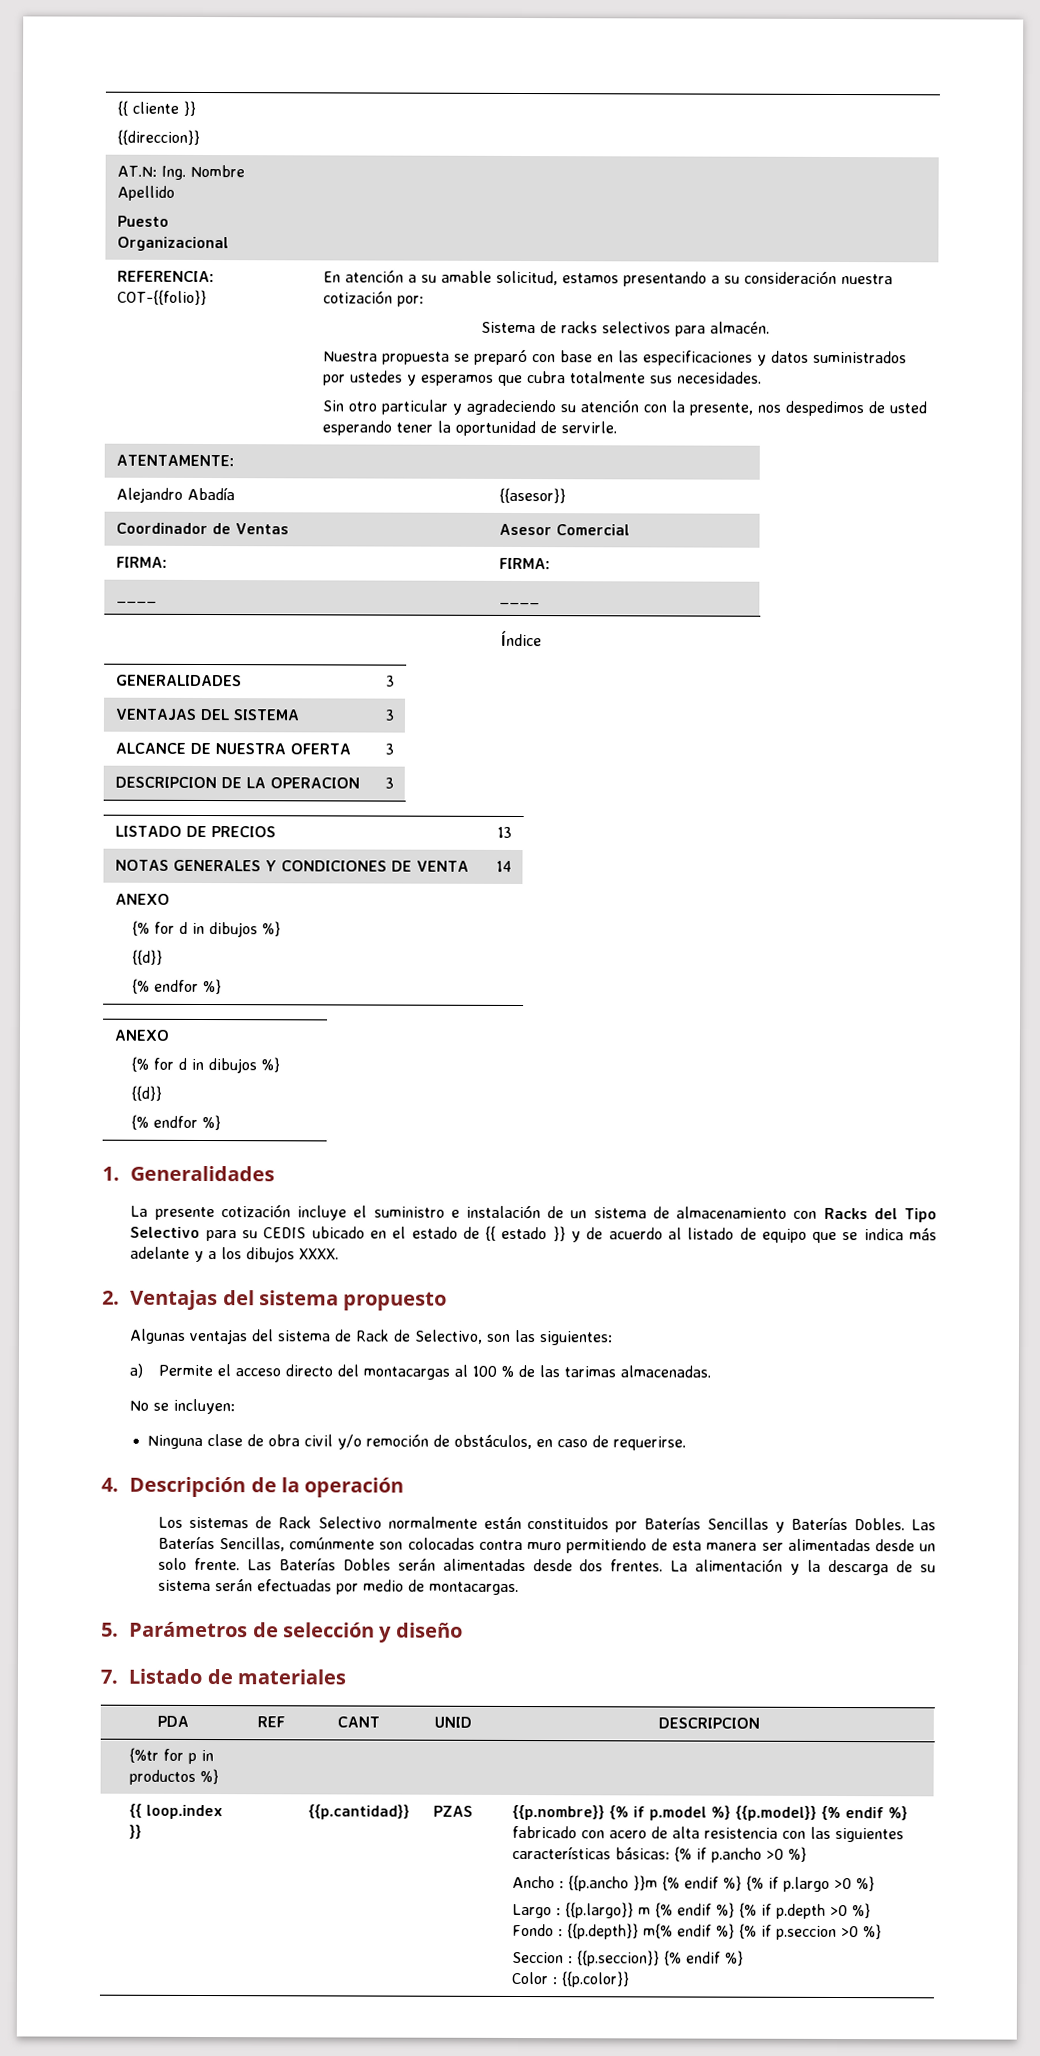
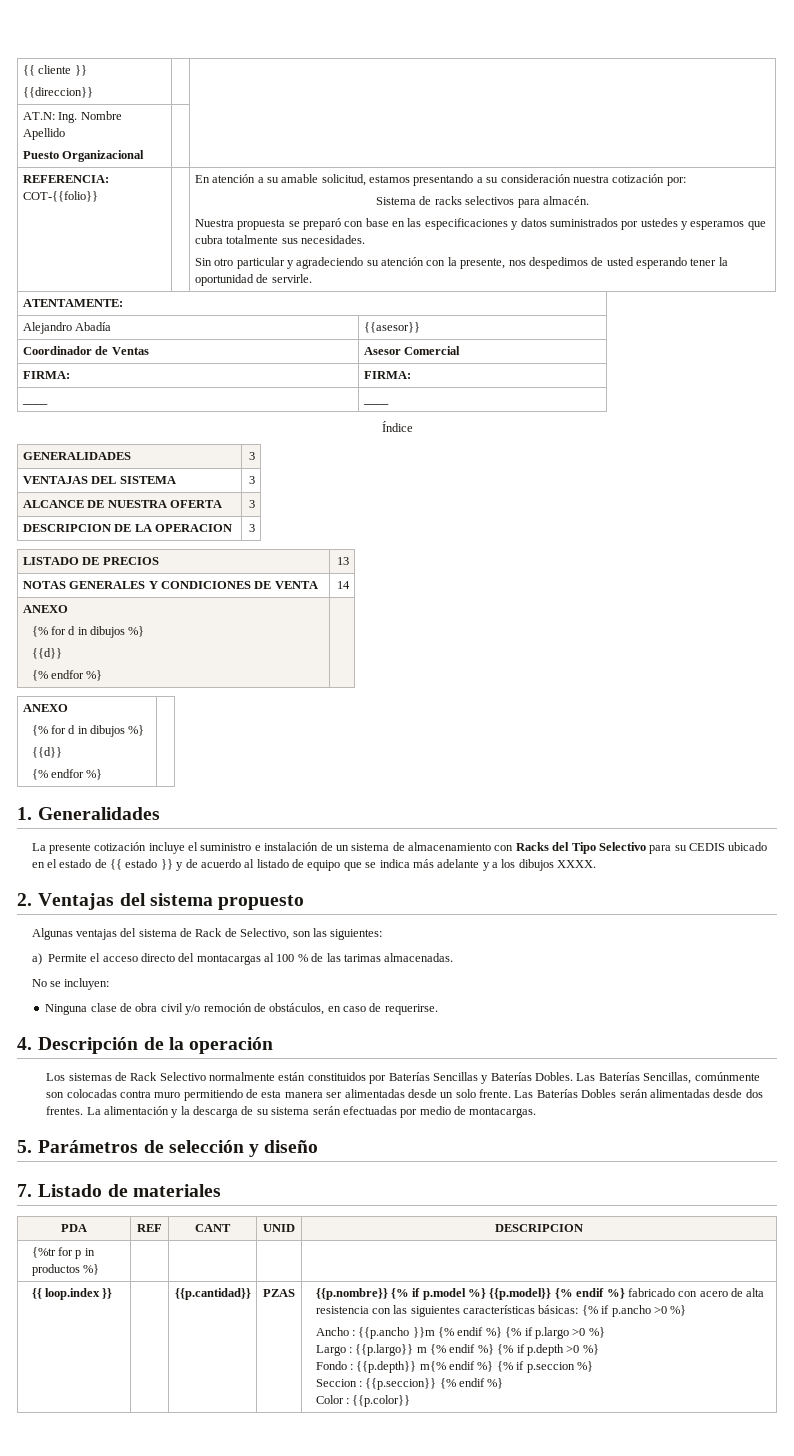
- Fondo : {{p.depth}} m{% endif %} {% if p.seccion >0 %}
+ Fondo : {{p.depth}} m{% endif %} {% if p.seccion %}

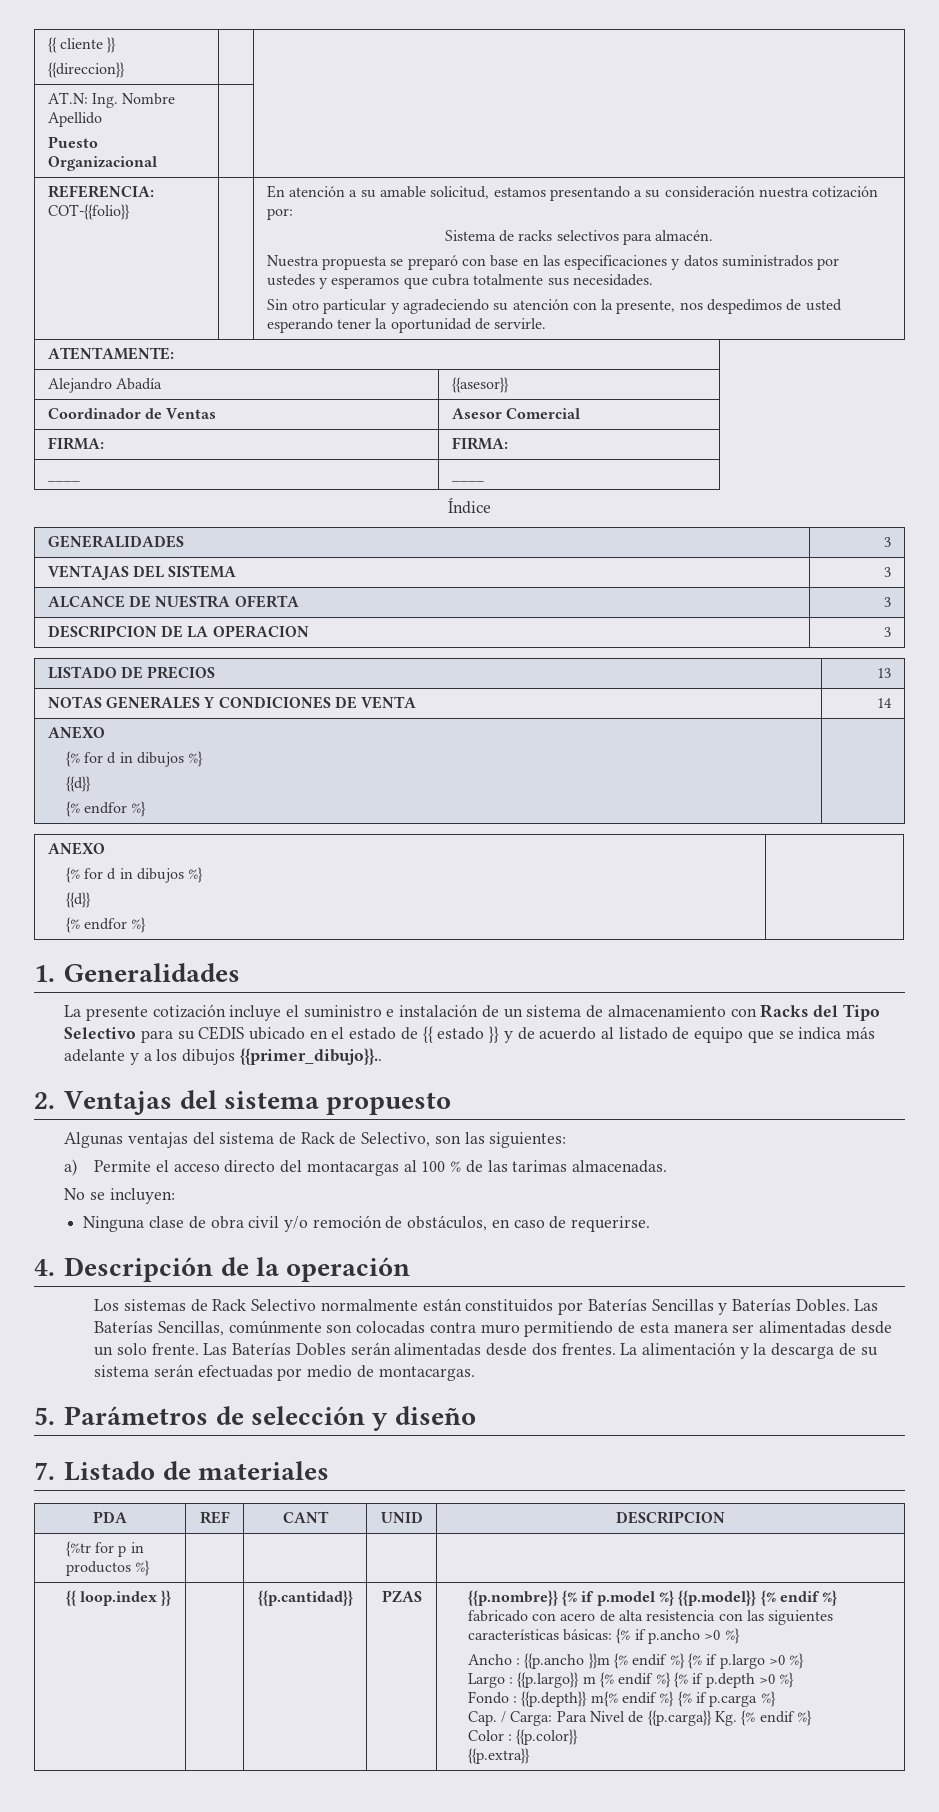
- La presente cotización incluye el suministro e instalación de un sistema de almacenamiento con Racks del Tipo Selectivo para su CEDIS ubicado en el estado de {{ estado }} y de acuerdo al listado de equipo que se indica más adelante y a los dibujos XXXX.
+ La presente cotización incluye el suministro e instalación de un sistema de almacenamiento con Racks del Tipo Selectivo para su CEDIS ubicado en el estado de {{ estado }} y de acuerdo al listado de equipo que se indica más adelante y a los dibujos {{primer_dibujo}}..
- Fondo : {{p.depth}} m{% endif %} {% if p.seccion %}
- Seccion : {{p.seccion}} {% endif %}
+ Fondo : {{p.depth}} m{% endif %} {% if p.carga %}
+ Cap. / Carga: Para Nivel de {{p.carga}} Kg. {% endif %}
+ {{p.extra}}

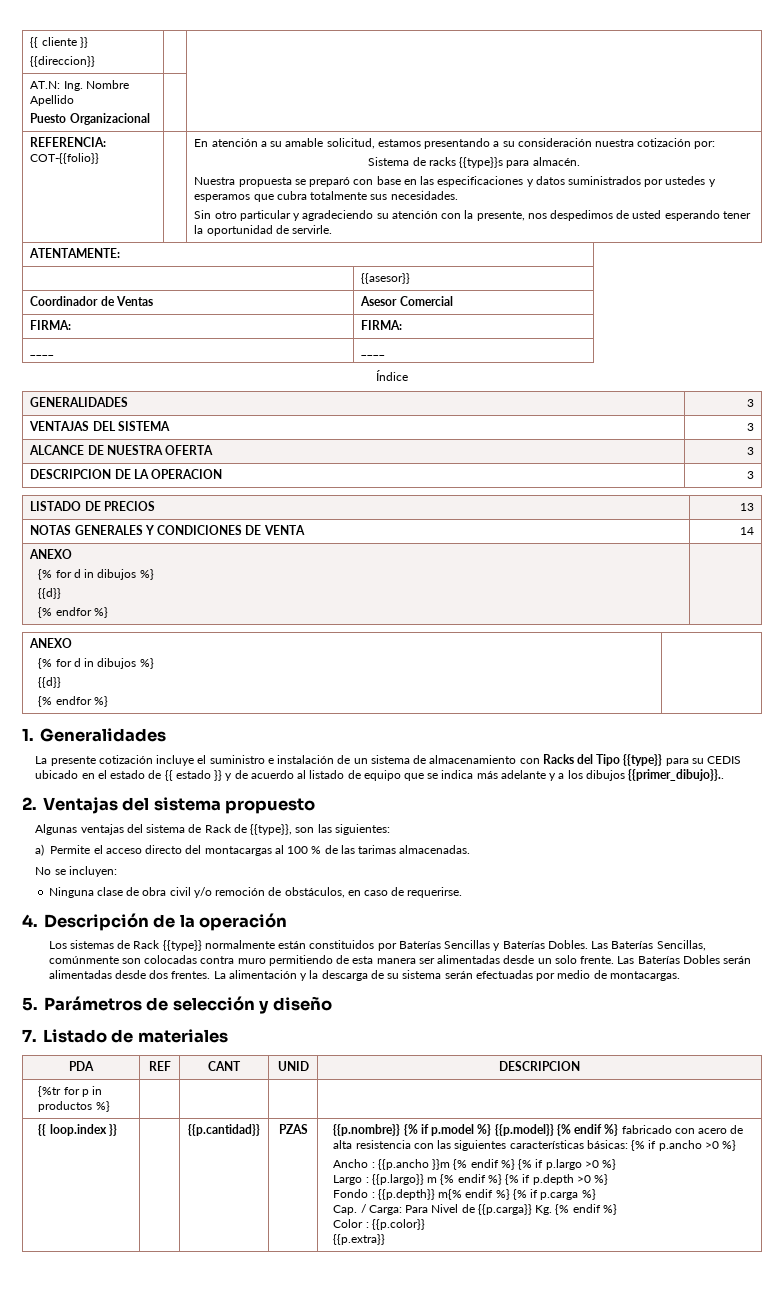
- Sistema de racks selectivos para almacén.
+ Sistema de racks {{type}}s para almacén.
- Alejandro Abadía | {{asesor}}
+ | {{asesor}}
- La presente cotización incluye el suministro e instalación de un sistema de almacenamiento con Racks del Tipo Selectivo para su CEDIS ubicado en el estado de {{ estado }} y de acuerdo al listado de equipo que se indica más adelante y a los dibujos {{primer_dibujo}}..
+ La presente cotización incluye el suministro e instalación de un sistema de almacenamiento con Racks del Tipo {{type}} para su CEDIS ubicado en el estado de {{ estado }} y de acuerdo al listado de equipo que se indica más adelante y a los dibujos {{primer_dibujo}}..
- Algunas ventajas del sistema de Rack de Selectivo, son las siguientes:
+ Algunas ventajas del sistema de Rack de {{type}}, son las siguientes:
- Los sistemas de Rack Selectivo normalmente están constituidos por Baterías Sencillas y Baterías Dobles.
+ Los sistemas de Rack {{type}} normalmente están constituidos por Baterías Sencillas y Baterías Dobles.

